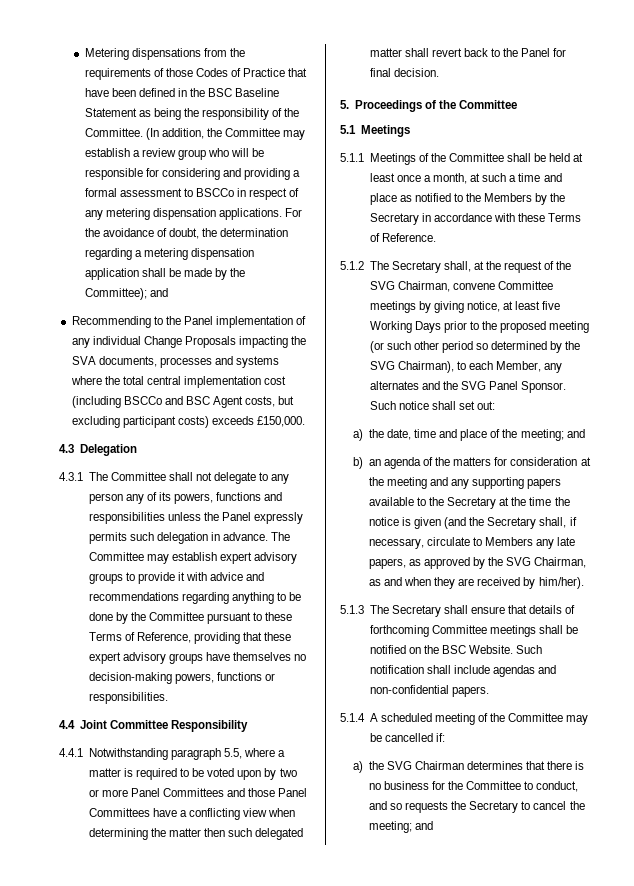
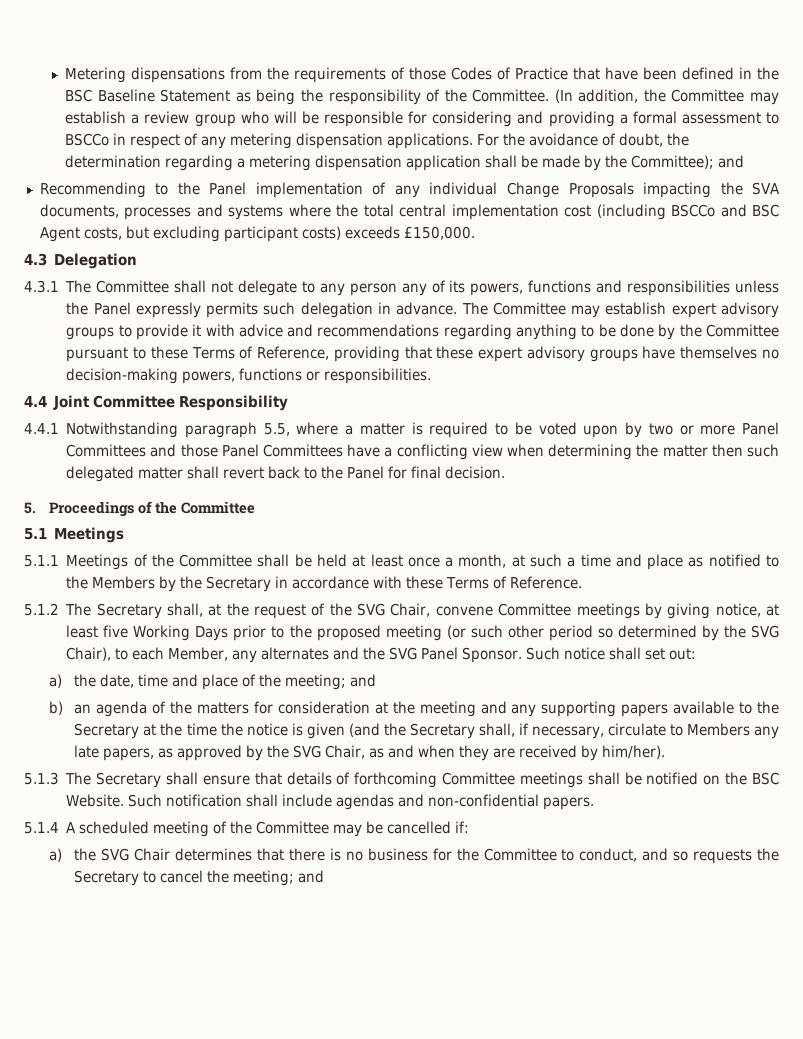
- 5.1.2 The Secretary shall, at the request of the SVG Chairman, convene Committee meetings by giving notice, at least five Working Days prior to the proposed meeting (or such other period so determined by the SVG Chairman), to each Member, any alternates and the SVG Panel Sponsor.
+ 5.1.2 The Secretary shall, at the request of the SVG Chair, convene Committee meetings by giving notice, at least five Working Days prior to the proposed meeting (or such other period so determined by the SVG Chair), to each Member, any alternates and the SVG Panel Sponsor.
- b) an agenda of the matters for consideration at the meeting and any supporting papers available to the Secretary at the time the notice is given (and the Secretary shall, if necessary, circulate to Members any late papers, as approved by the SVG Chairman, as and when they are received by him/her).
+ b) an agenda of the matters for consideration at the meeting and any supporting papers available to the Secretary at the time the notice is given (and the Secretary shall, if necessary, circulate to Members any late papers, as approved by the SVG Chair, as and when they are received by him/her).
- a) the SVG Chairman determines that there is no business for the Committee to conduct, and so requests the Secretary to cancel the meeting; and
+ a) the SVG Chair determines that there is no business for the Committee to conduct, and so requests the Secretary to cancel the meeting; and

